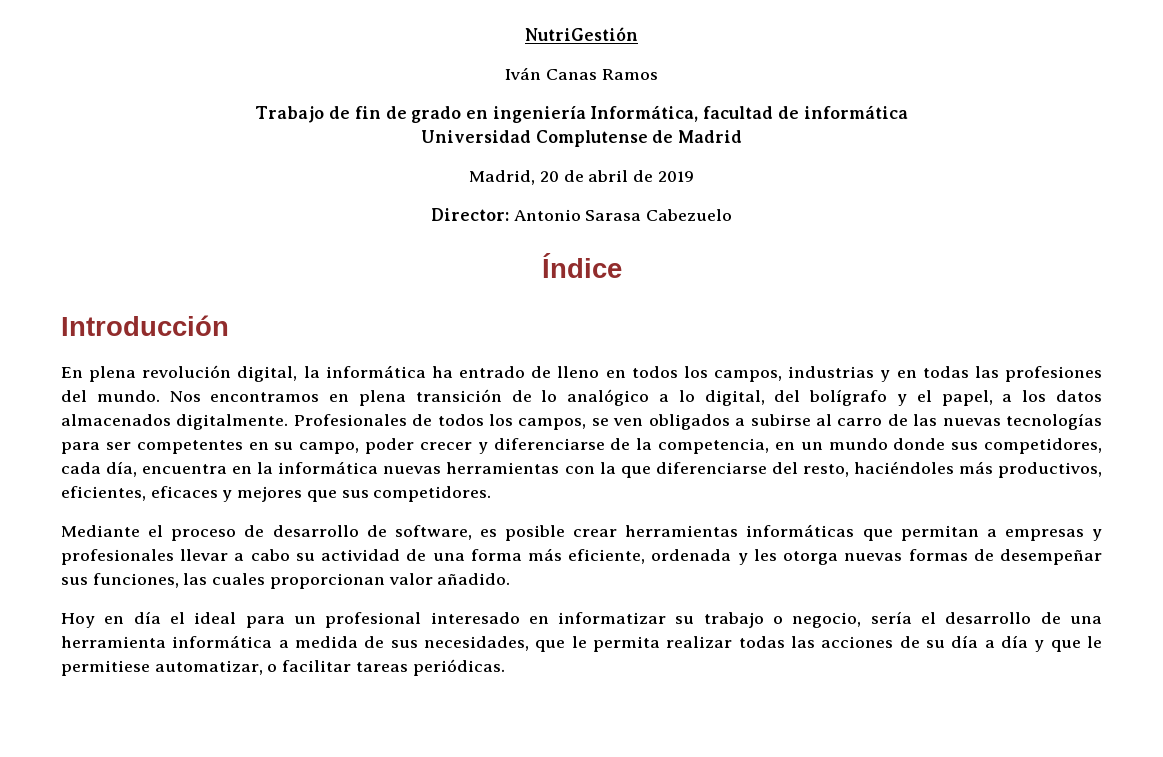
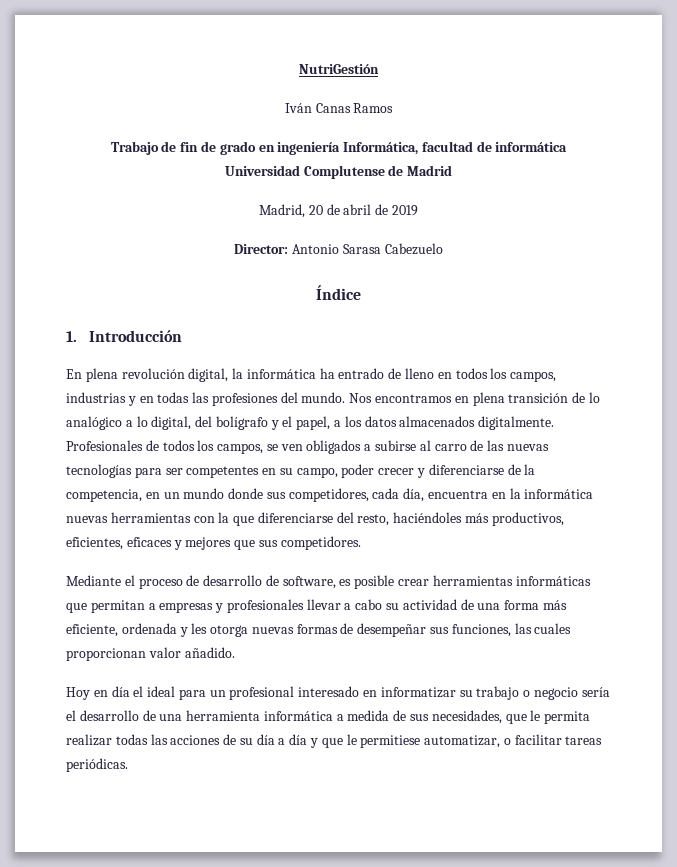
- Introducción
+ 1. Introducción
- Hoy en día el ideal para un profesional interesado en informatizar su trabajo o negocio, sería el desarrollo de una herramienta informática a medida de sus necesidades, que le permita realizar todas las acciones de su día a día y que le permitiese automatizar, o facilitar tareas periódicas.
+ Hoy en día el ideal para un profesional interesado en informatizar su trabajo o negocio sería el desarrollo de una herramienta informática a medida de sus necesidades, que le permita realizar todas las acciones de su día a día y que le permitiese automatizar, o facilitar tareas periódicas.

